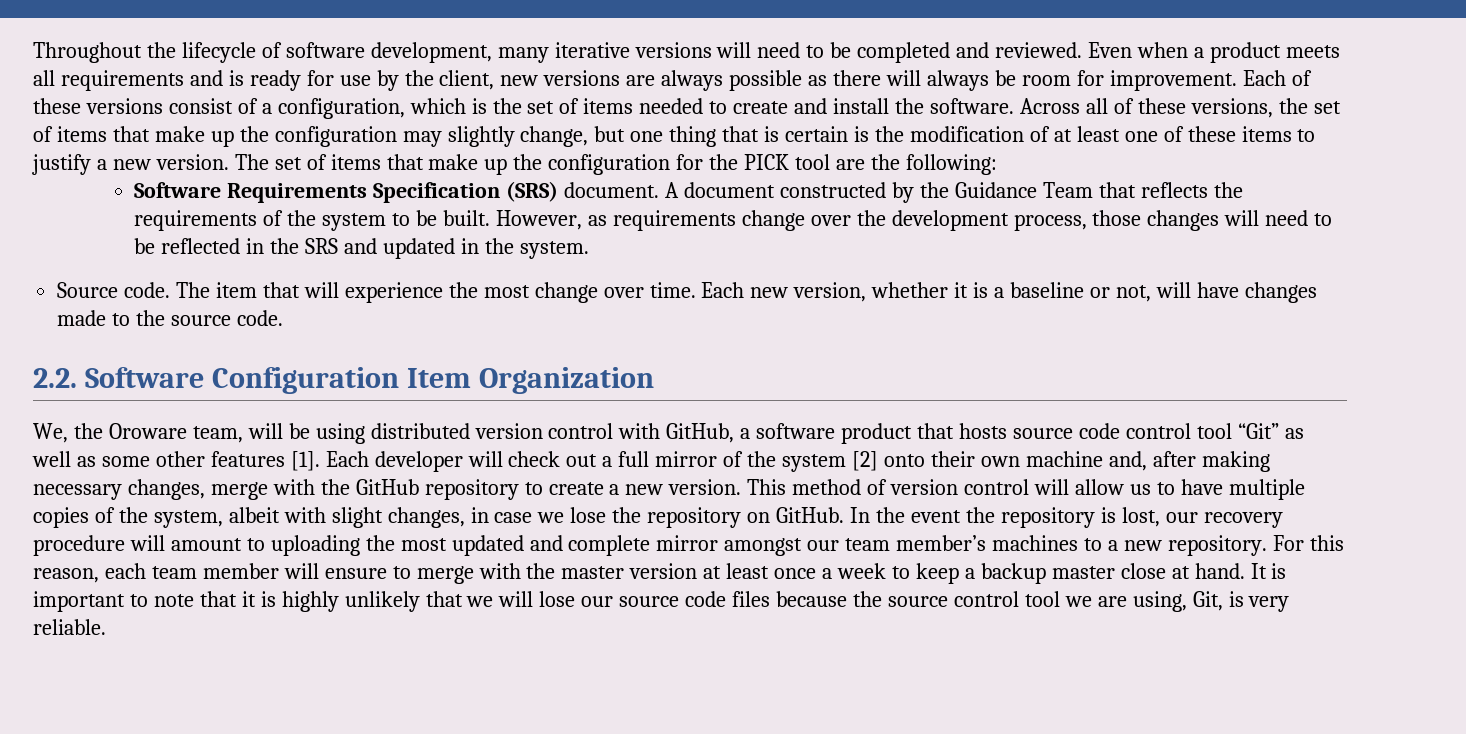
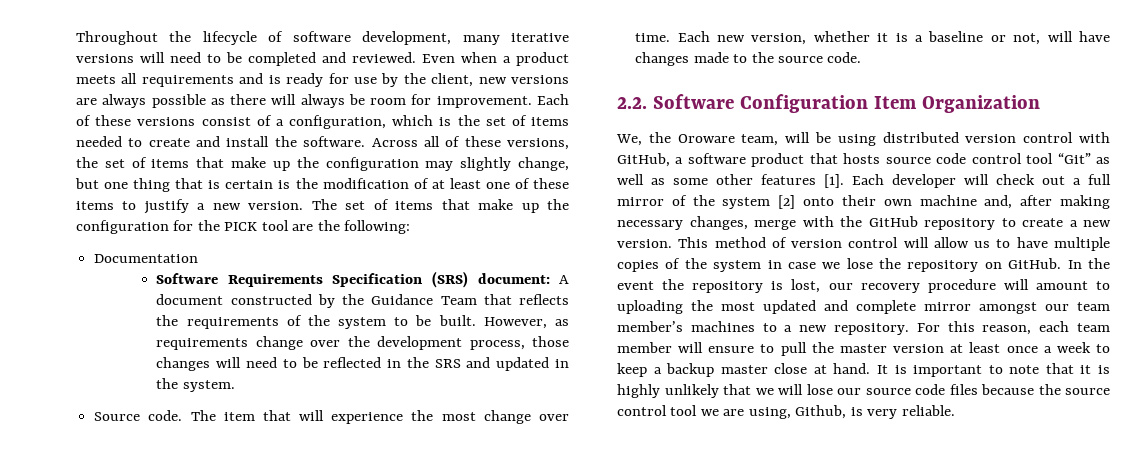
+ Documentation
- Software Requirements Specification (SRS) document. A document constructed by the Guidance Team that reflects the requirements of the system to be built.
+ Software Requirements Specification (SRS) document: A document constructed by the Guidance Team that reflects the requirements of the system to be built.
- This method of version control will allow us to have multiple copies of the system, albeit with slight changes, in case we lose the repository on GitHub.
+ This method of version control will allow us to have multiple copies of the system in case we lose the repository on GitHub.
- For this reason, each team member will ensure to merge with the master version at least once a week to keep a backup master close at hand.
+ For this reason, each team member will ensure to pull the master version at least once a week to keep a backup master close at hand.
- It is important to note that it is highly unlikely that we will lose our source code files because the source control tool we are using, Git, is very reliable.
+ It is important to note that it is highly unlikely that we will lose our source code files because the source control tool we are using, Github, is very reliable.

